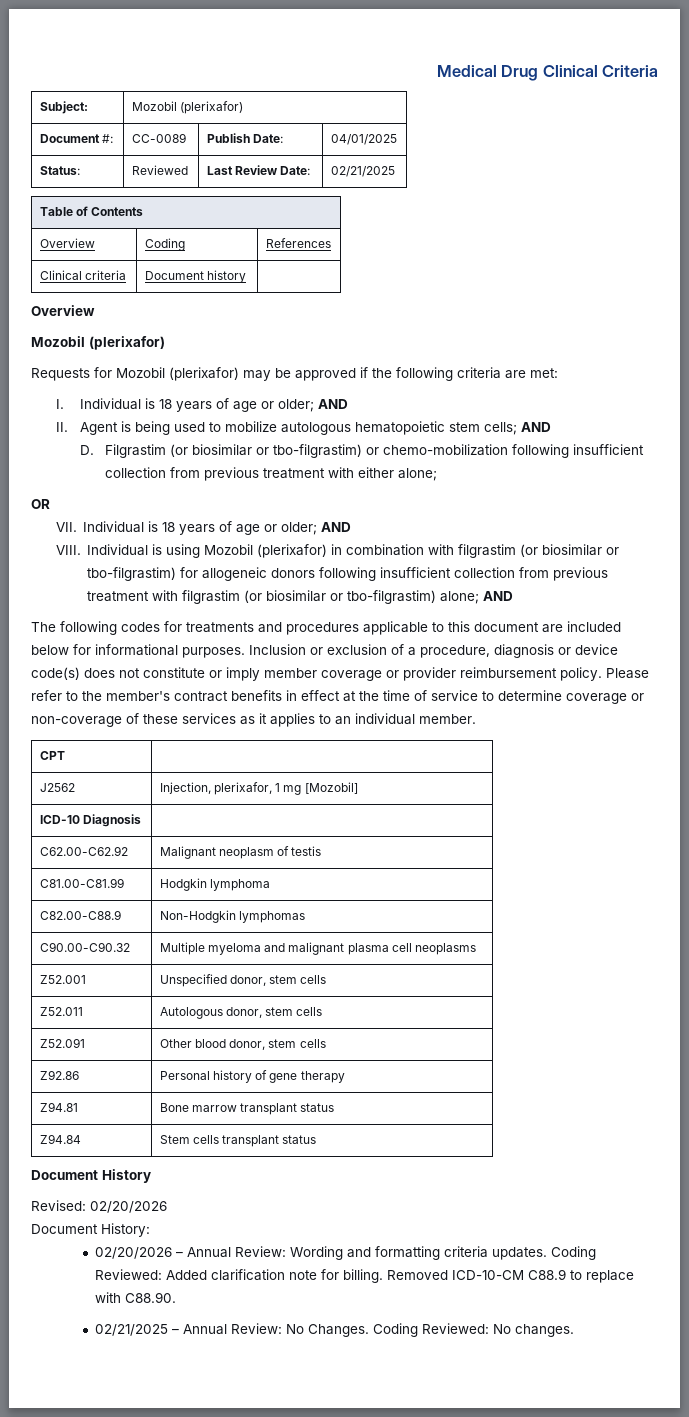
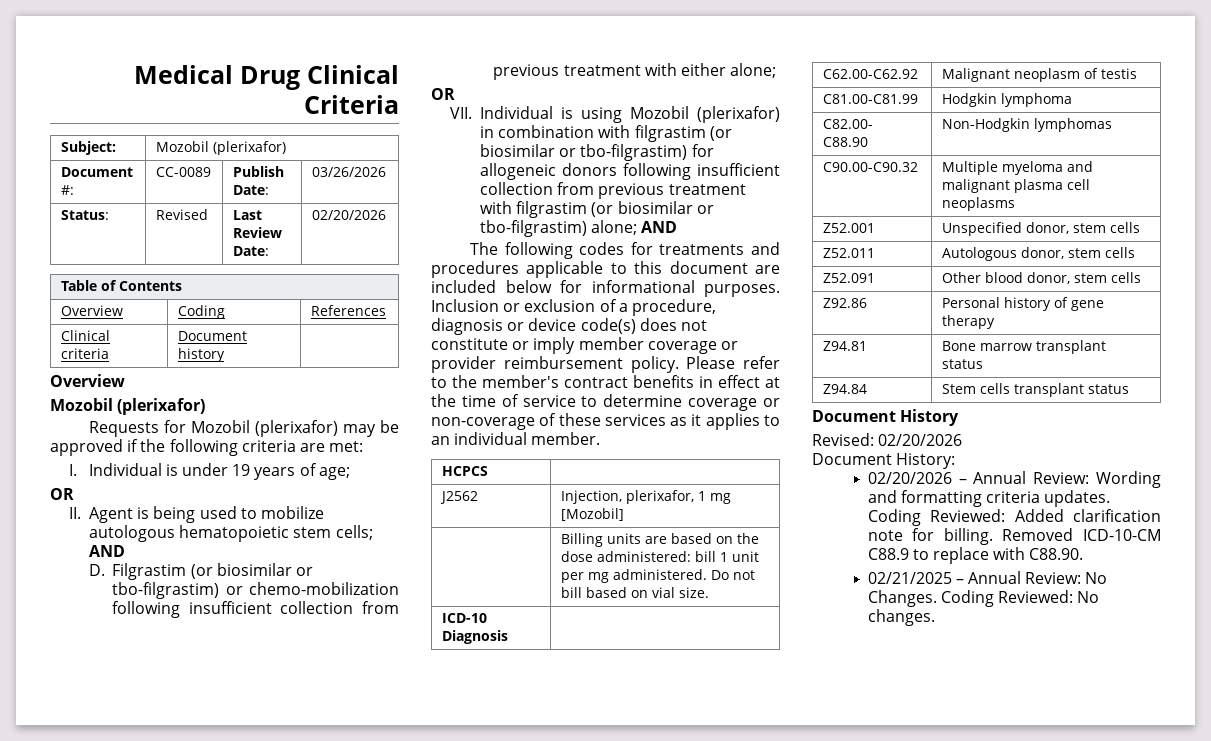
- Document #: | CC-0089 | Publish Date: | 04/01/2025
+ Document #: | CC-0089 | Publish Date: | 03/26/2026
- Status: | Reviewed | Last Review Date: | 02/21/2025
+ Status: | Revised | Last Review Date: | 02/20/2026
- I. Individual is 18 years of age or older; AND
+ I. Individual is under 19 years of age;
+ OR
- VII. Individual is 18 years of age or older; AND
- VIII. Individual is using Mozobil (plerixafor) in combination with filgrastim (or biosimilar or tbo-filgrastim) for allogeneic donors following insufficient collection from previous treatment with filgrastim (or biosimilar or tbo-filgrastim) alone; AND
+ VII. Individual is using Mozobil (plerixafor) in combination with filgrastim (or biosimilar or tbo-filgrastim) for allogeneic donors following insufficient collection from previous treatment with filgrastim (or biosimilar or tbo-filgrastim) alone; AND
- CPT |
+ HCPCS |
+ | Billing units are based on the dose administered: bill 1 unit per mg administered. Do not bill based on vial size.
- C82.00-C88.9 | Non-Hodgkin lymphomas
+ C82.00- C88.90 | Non-Hodgkin lymphomas

